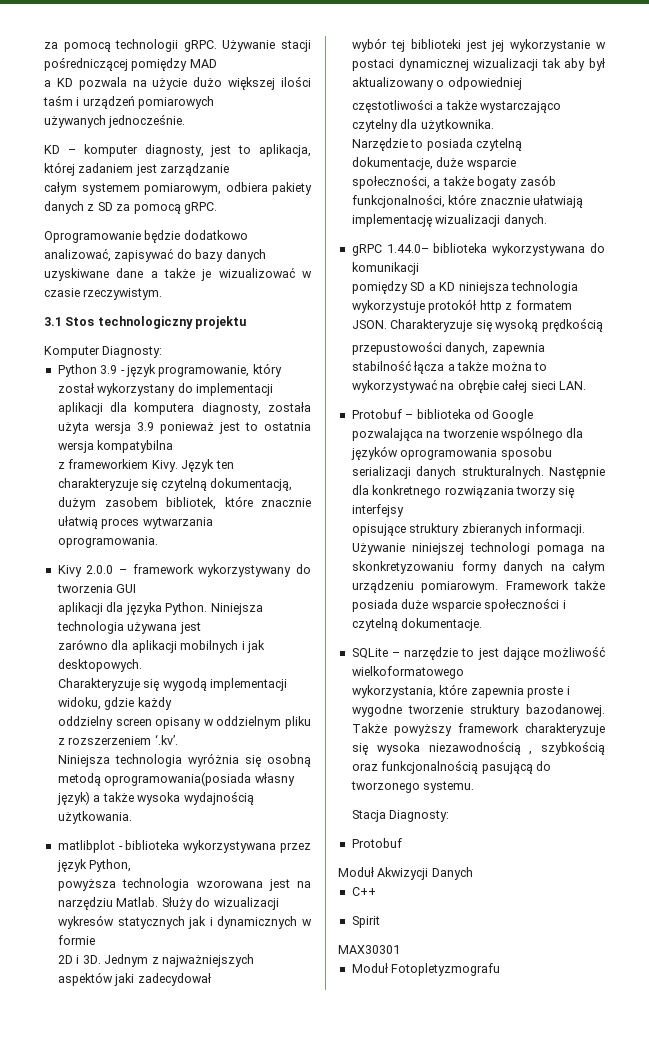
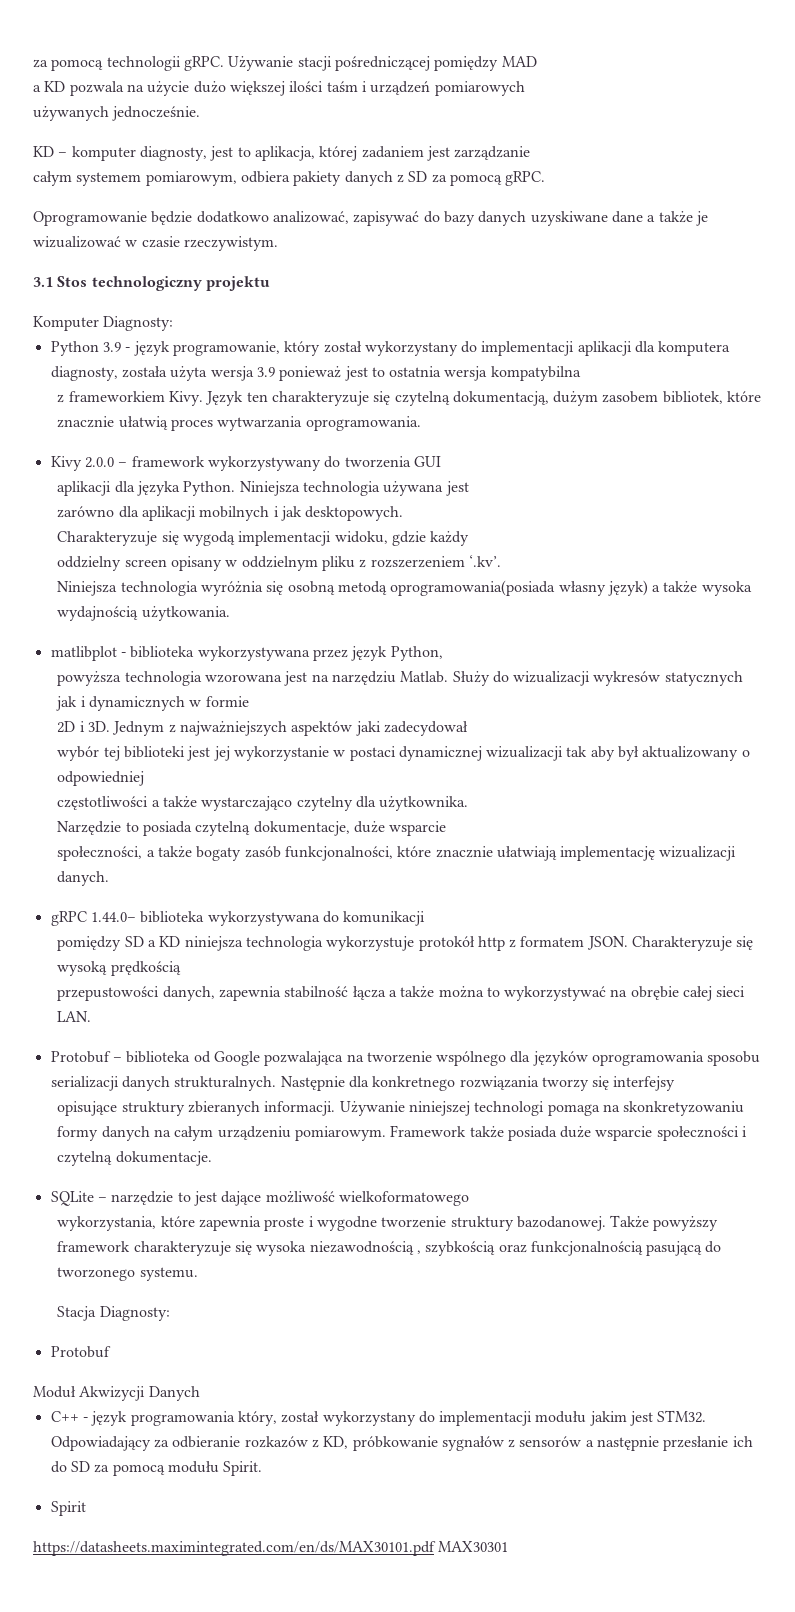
- C++
+ C++ - język programowania który, został wykorzystany do implementacji modułu jakim jest STM32. Odpowiadający za odbieranie rozkazów z KD, próbkowanie sygnałów z sensorów a następnie przesłanie ich do SD za pomocą modułu Spirit.
- MAX30301
+ https://datasheets.maximintegrated.com/en/ds/MAX30101.pdf MAX30301
- Moduł Fotopletyzmografu

